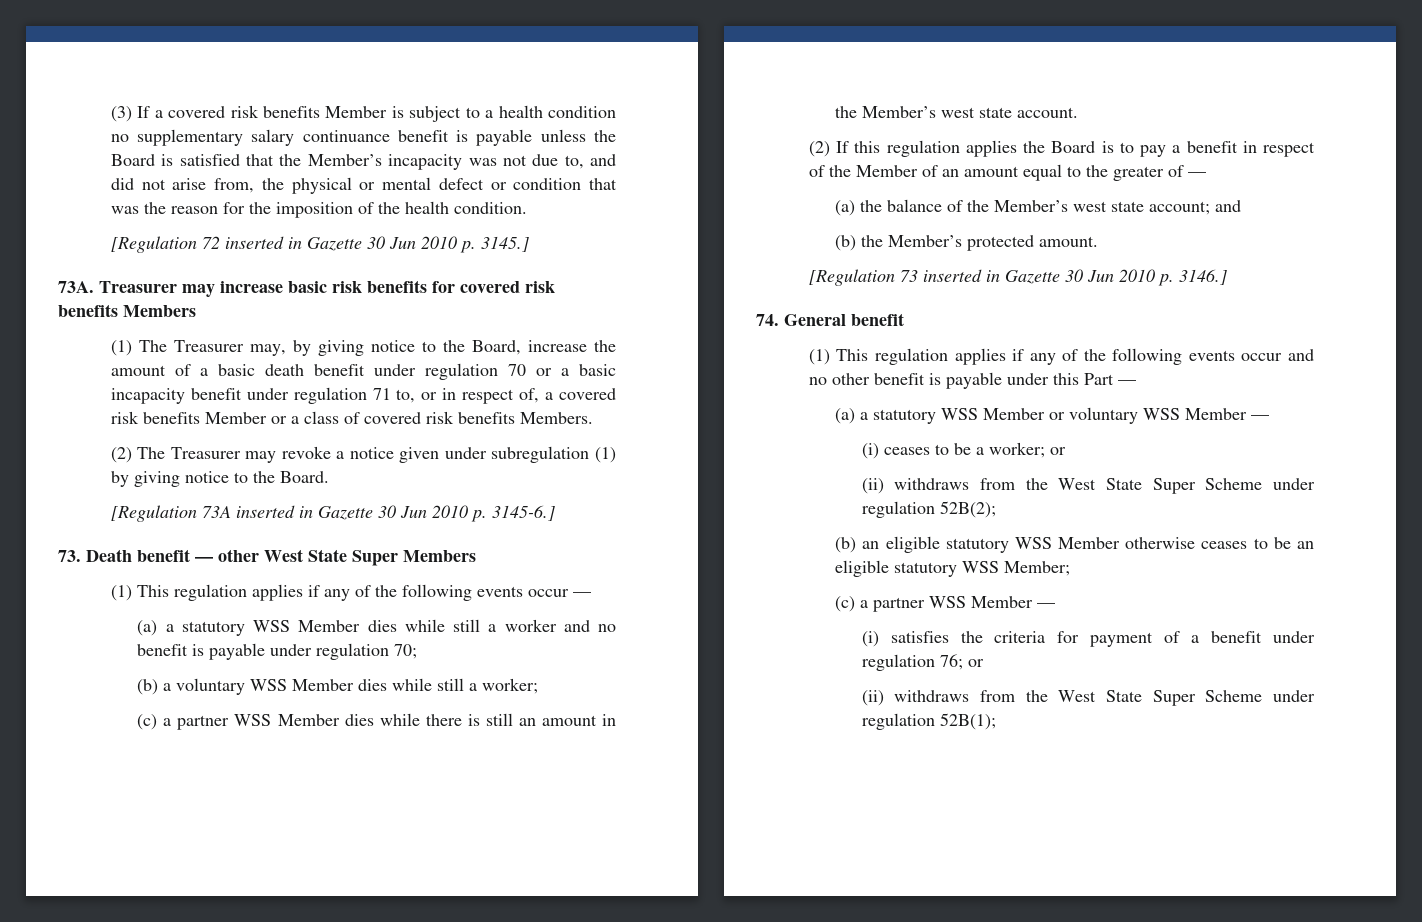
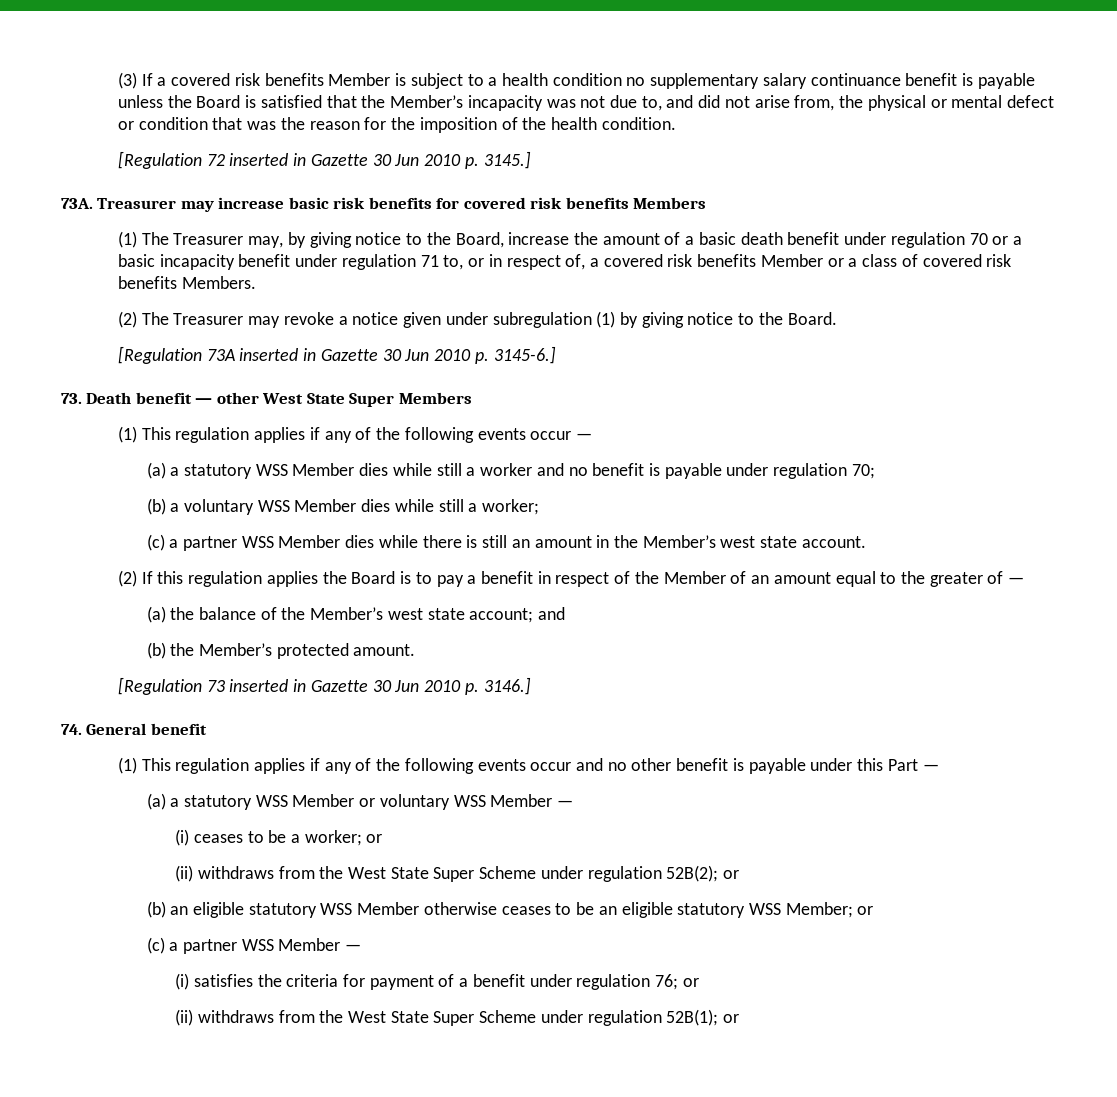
- (ii) withdraws from the West State Super Scheme under regulation 52B(2);
+ (ii) withdraws from the West State Super Scheme under regulation 52B(2); or
- (b) an eligible statutory WSS Member otherwise ceases to be an eligible statutory WSS Member;
+ (b) an eligible statutory WSS Member otherwise ceases to be an eligible statutory WSS Member; or
- (ii) withdraws from the West State Super Scheme under regulation 52B(1);
+ (ii) withdraws from the West State Super Scheme under regulation 52B(1); or

